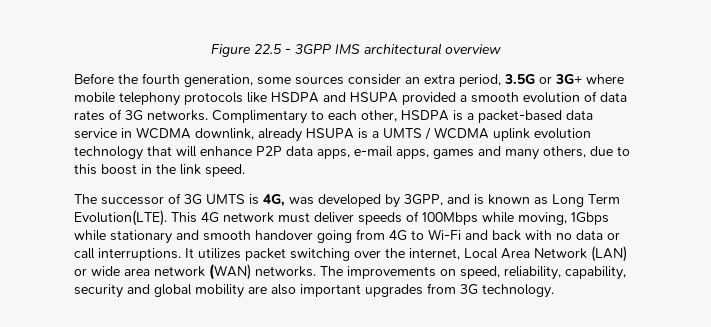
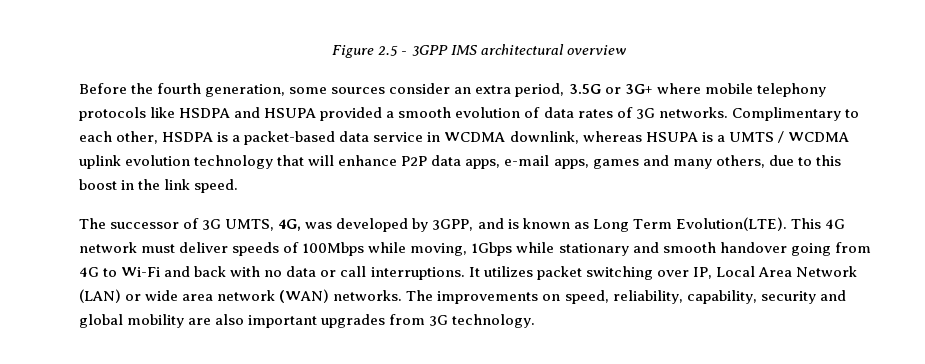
- Figure 22.5 - 3GPP IMS architectural overview
+ Figure 2.5 - 3GPP IMS architectural overview
- Complimentary to each other, HSDPA is a packet-based data service in WCDMA downlink, already HSUPA is a UMTS / WCDMA uplink evolution technology that will enhance P2P data apps, e-mail apps, games and many others, due to this boost in the link speed.
+ Complimentary to each other, HSDPA is a packet-based data service in WCDMA downlink, whereas HSUPA is a UMTS / WCDMA uplink evolution technology that will enhance P2P data apps, e-mail apps, games and many others, due to this boost in the link speed.
- The successor of 3G UMTS is 4G, was developed by 3GPP, and is known as Long Term Evolution(LTE).
+ The successor of 3G UMTS, 4G, was developed by 3GPP, and is known as Long Term Evolution(LTE).
- It utilizes packet switching over the internet, Local Area Network (LAN) or wide area network (WAN) networks.
+ It utilizes packet switching over IP, Local Area Network (LAN) or wide area network (WAN) networks.

